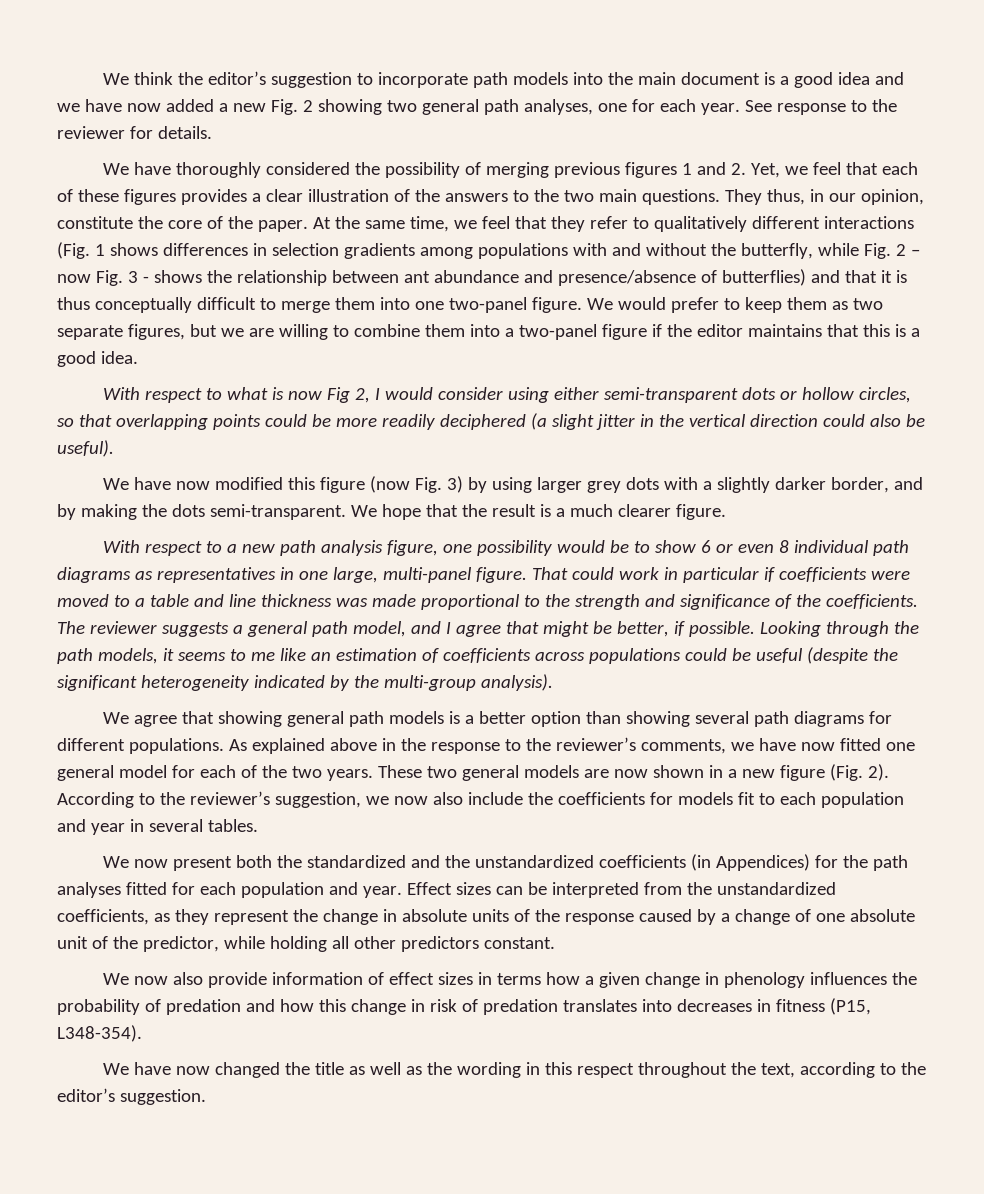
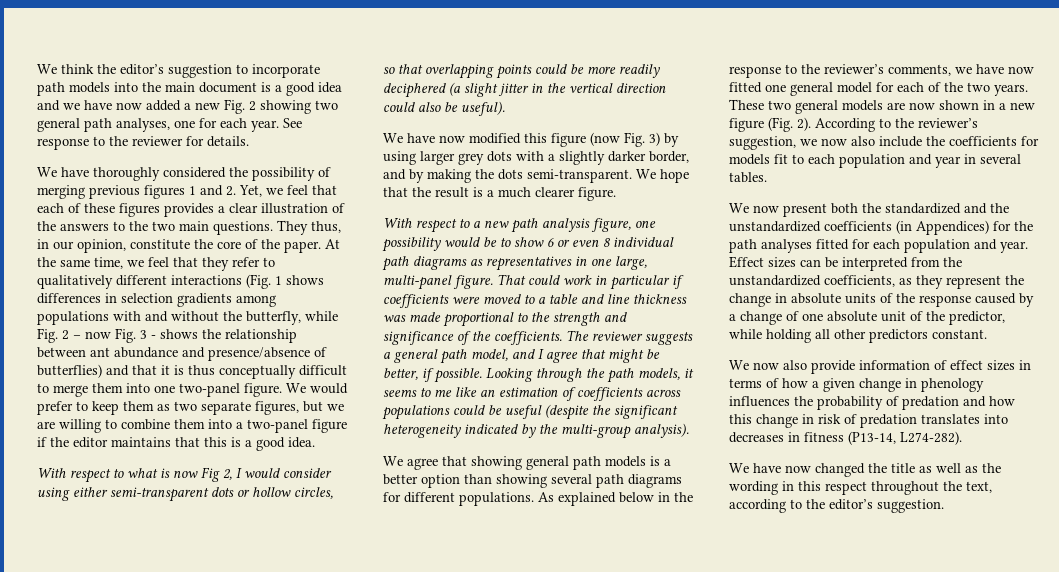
- As explained above in the response to the reviewer’s comments, we have now fitted one general model for each of the two years.
+ As explained below in the response to the reviewer’s comments, we have now fitted one general model for each of the two years.
- We now also provide information of effect sizes in terms how a given change in phenology influences the probability of predation and how this change in risk of predation translates into decreases in fitness (P15, L348-354).
+ We now also provide information of effect sizes in terms of how a given change in phenology influences the probability of predation and how this change in risk of predation translates into decreases in fitness (P13-14, L274-282).

